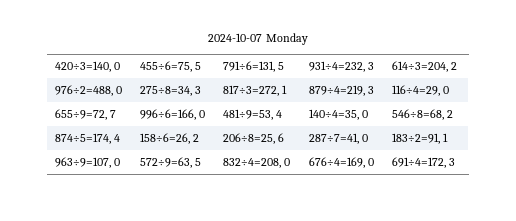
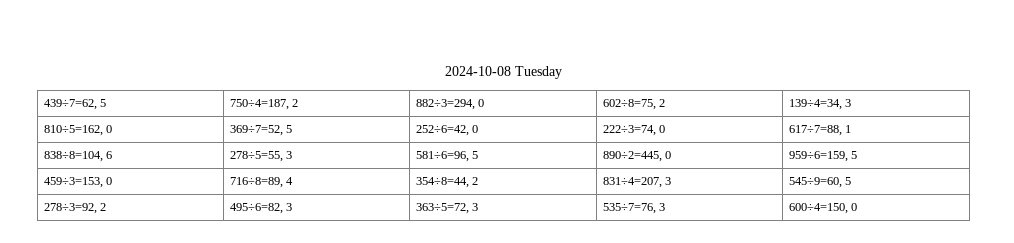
- 2024-10-07 Monday
- 420÷3=140, 0 | 455÷6=75, 5 | 791÷6=131, 5 | 931÷4=232, 3 | 614÷3=204, 2
- 976÷2=488, 0 | 275÷8=34, 3 | 817÷3=272, 1 | 879÷4=219, 3 | 116÷4=29, 0
- 655÷9=72, 7 | 996÷6=166, 0 | 481÷9=53, 4 | 140÷4=35, 0 | 546÷8=68, 2
- 874÷5=174, 4 | 158÷6=26, 2 | 206÷8=25, 6 | 287÷7=41, 0 | 183÷2=91, 1
- 963÷9=107, 0 | 572÷9=63, 5 | 832÷4=208, 0 | 676÷4=169, 0 | 691÷4=172, 3
+ 2024-10-08 Tuesday
+ 439÷7=62, 5 | 750÷4=187, 2 | 882÷3=294, 0 | 602÷8=75, 2 | 139÷4=34, 3
+ 810÷5=162, 0 | 369÷7=52, 5 | 252÷6=42, 0 | 222÷3=74, 0 | 617÷7=88, 1
+ 838÷8=104, 6 | 278÷5=55, 3 | 581÷6=96, 5 | 890÷2=445, 0 | 959÷6=159, 5
+ 459÷3=153, 0 | 716÷8=89, 4 | 354÷8=44, 2 | 831÷4=207, 3 | 545÷9=60, 5
+ 278÷3=92, 2 | 495÷6=82, 3 | 363÷5=72, 3 | 535÷7=76, 3 | 600÷4=150, 0

